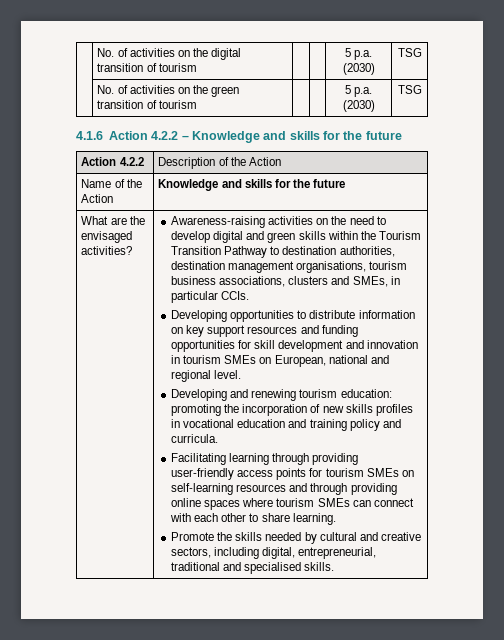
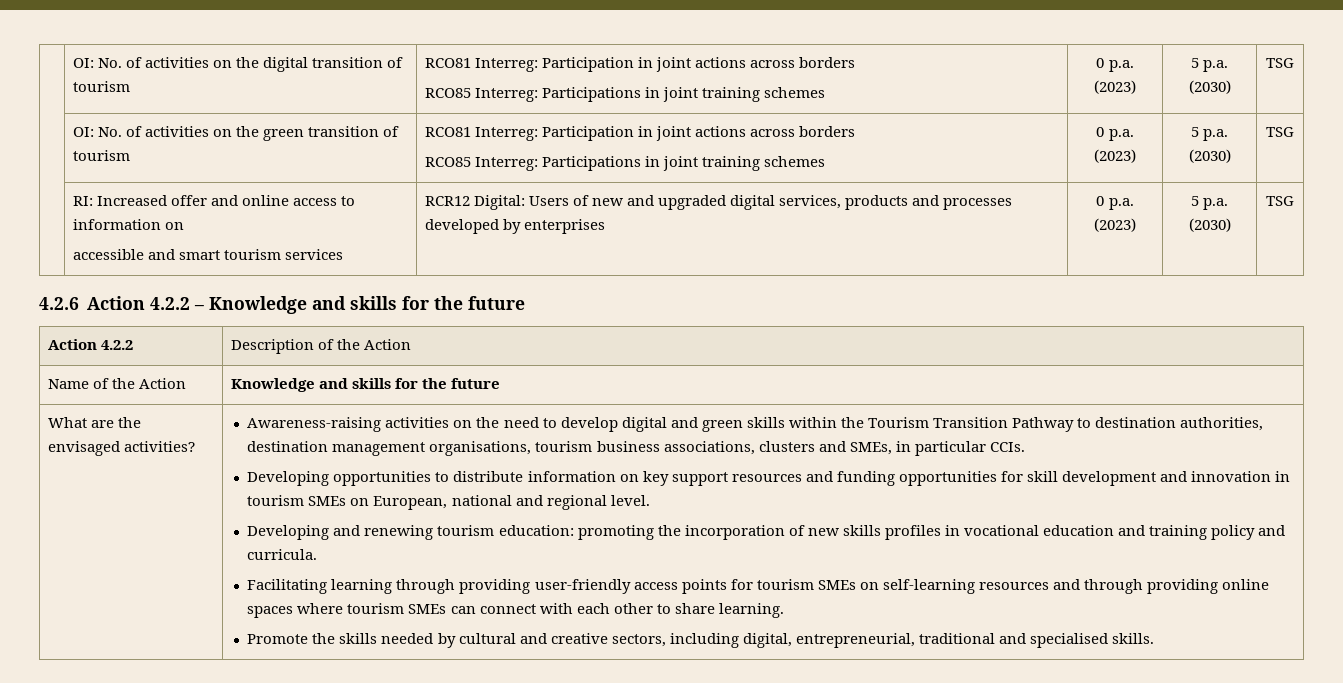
- | No. of activities on the digital transition of tourism | | | 5 p.a. (2030) | TSG
- | No. of activities on the green transition of tourism | | | 5 p.a. (2030) | TSG
- 4.1.6 Action 4.2.2 – Knowledge and skills for the future
+ | OI: No. of activities on the digital transition of tourism | RCO81 Interreg: Participation in joint actions across borders
+ RCO85 Interreg: Participations in joint training schemes | 0 p.a. (2023) | 5 p.a. (2030) | TSG
+ | OI: No. of activities on the green transition of tourism | RCO81 Interreg: Participation in joint actions across borders
+ RCO85 Interreg: Participations in joint training schemes | 0 p.a. (2023) | 5 p.a. (2030) | TSG
+ | RI: Increased offer and online access to information on
+ accessible and smart tourism services | RCR12 Digital: Users of new and upgraded digital services, products and processes developed by enterprises | 0 p.a. (2023) | 5 p.a. (2030) | TSG
+ 4.2.6 Action 4.2.2 – Knowledge and skills for the future

